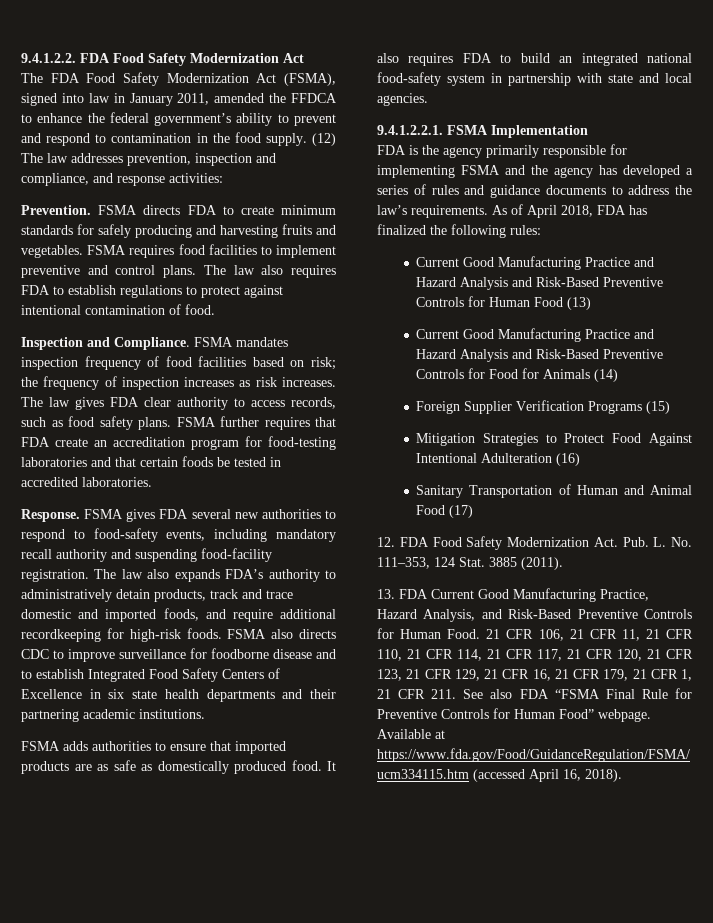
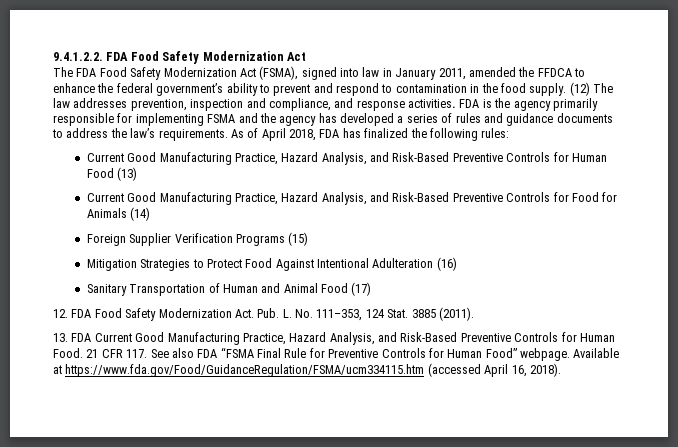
- (12) The law addresses prevention, inspection and compliance, and response activities:
- Prevention. FSMA directs FDA to create minimum standards for safely producing and harvesting fruits and vegetables. FSMA requires food facilities to implement preventive and control plans. The law also requires FDA to establish regulations to protect against intentional contamination of food.
- Inspection and Compliance. FSMA mandates inspection frequency of food facilities based on risk; the frequency of inspection increases as risk increases. The law gives FDA clear authority to access records, such as food safety plans. FSMA further requires that FDA create an accreditation program for food-testing laboratories and that certain foods be tested in accredited laboratories.
- Response. FSMA gives FDA several new authorities to respond to food-safety events, including mandatory recall authority and suspending food-facility registration. The law also expands FDA’s authority to administratively detain products, track and trace domestic and imported foods, and require additional recordkeeping for high-risk foods. FSMA also directs CDC to improve surveillance for foodborne disease and to establish Integrated Food Safety Centers of Excellence in six state health departments and their partnering academic institutions.
- FSMA adds authorities to ensure that imported products are as safe as domestically produced food. It also requires FDA to build an integrated national food-safety system in partnership with state and local agencies.
- 9.4.1.2.2.1. FSMA Implementation
- FDA is the agency primarily responsible for implementing FSMA and the agency has developed a series of rules and guidance documents to address the law’s requirements.
+ (12) The law addresses prevention, inspection and compliance, and response activities. FDA is the agency primarily responsible for implementing FSMA and the agency has developed a series of rules and guidance documents to address the law’s requirements.
- Current Good Manufacturing Practice and Hazard Analysis and Risk-Based Preventive Controls for Human Food (13)
+ Current Good Manufacturing Practice, Hazard Analysis, and Risk-Based Preventive Controls for Human Food (13)
- Current Good Manufacturing Practice and Hazard Analysis and Risk-Based Preventive Controls for Food for Animals (14)
+ Current Good Manufacturing Practice, Hazard Analysis, and Risk-Based Preventive Controls for Food for Animals (14)
- 21 CFR 106, 21 CFR 11, 21 CFR 110, 21 CFR 114, 21 CFR 117, 21 CFR 120, 21 CFR 123, 21 CFR 129, 21 CFR 16, 21 CFR 179, 21 CFR 1, 21 CFR 211. See also FDA “FSMA Final Rule for Preventive Controls for Human Food” webpage.
+ 21 CFR 117. See also FDA “FSMA Final Rule for Preventive Controls for Human Food” webpage.

